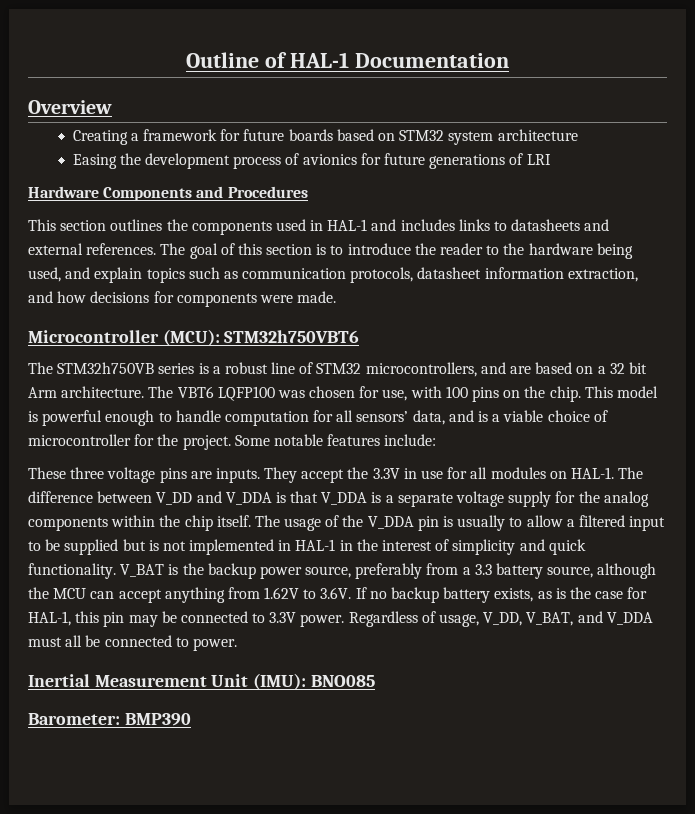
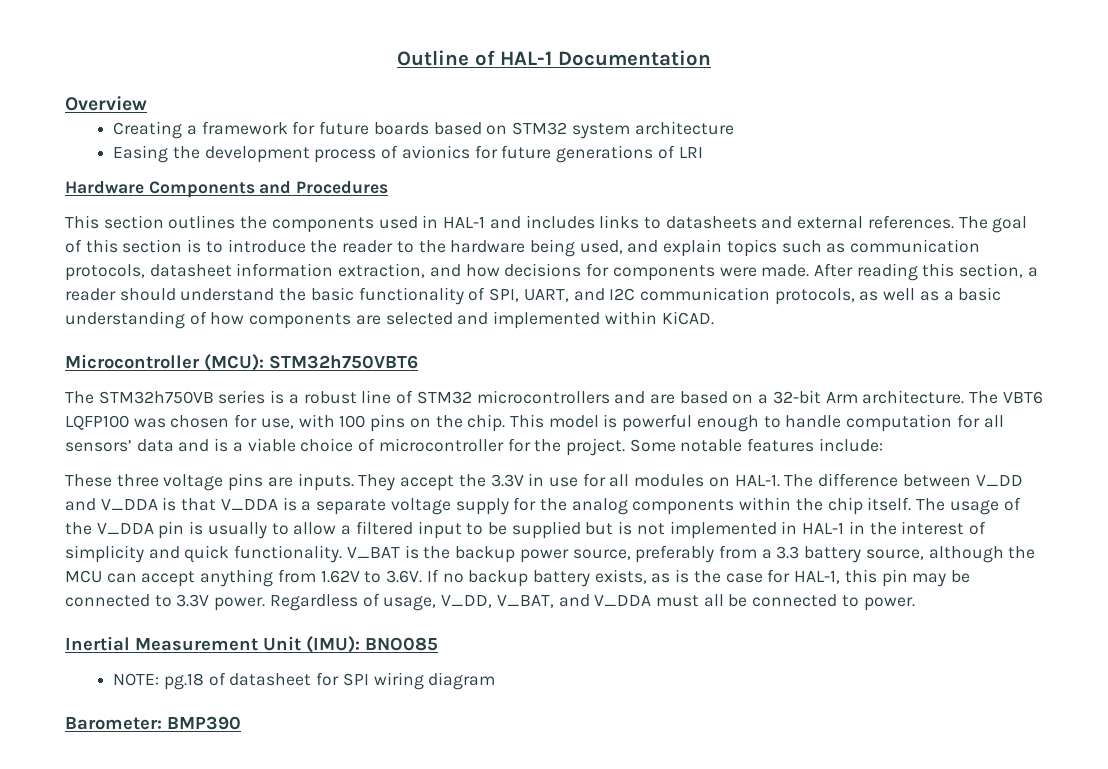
+ After reading this section, a reader should understand the basic functionality of SPI, UART, and I2C communication protocols, as well as a basic understanding of how components are selected and implemented within KiCAD.
- The STM32h750VB series is a robust line of STM32 microcontrollers, and are based on a 32 bit Arm architecture.
+ The STM32h750VB series is a robust line of STM32 microcontrollers and are based on a 32-bit Arm architecture.
- This model is powerful enough to handle computation for all sensors’ data, and is a viable choice of microcontroller for the project.
+ This model is powerful enough to handle computation for all sensors’ data and is a viable choice of microcontroller for the project.
+ NOTE: pg.18 of datasheet for SPI wiring diagram

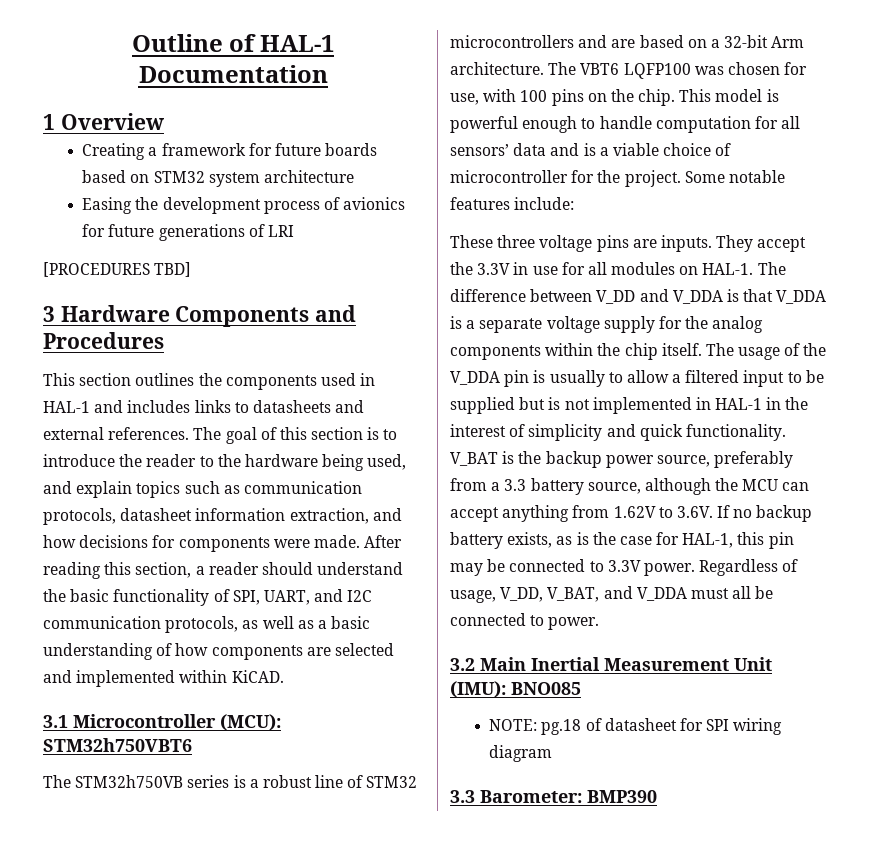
- Overview
+ 1 Overview
- Hardware Components and Procedures
+ [PROCEDURES TBD]
+ 3 Hardware Components and Procedures
- Microcontroller (MCU): STM32h750VBT6
+ 3.1 Microcontroller (MCU): STM32h750VBT6
- Inertial Measurement Unit (IMU): BNO085
+ 3.2 Main Inertial Measurement Unit (IMU): BNO085
- Barometer: BMP390
+ 3.3 Barometer: BMP390

